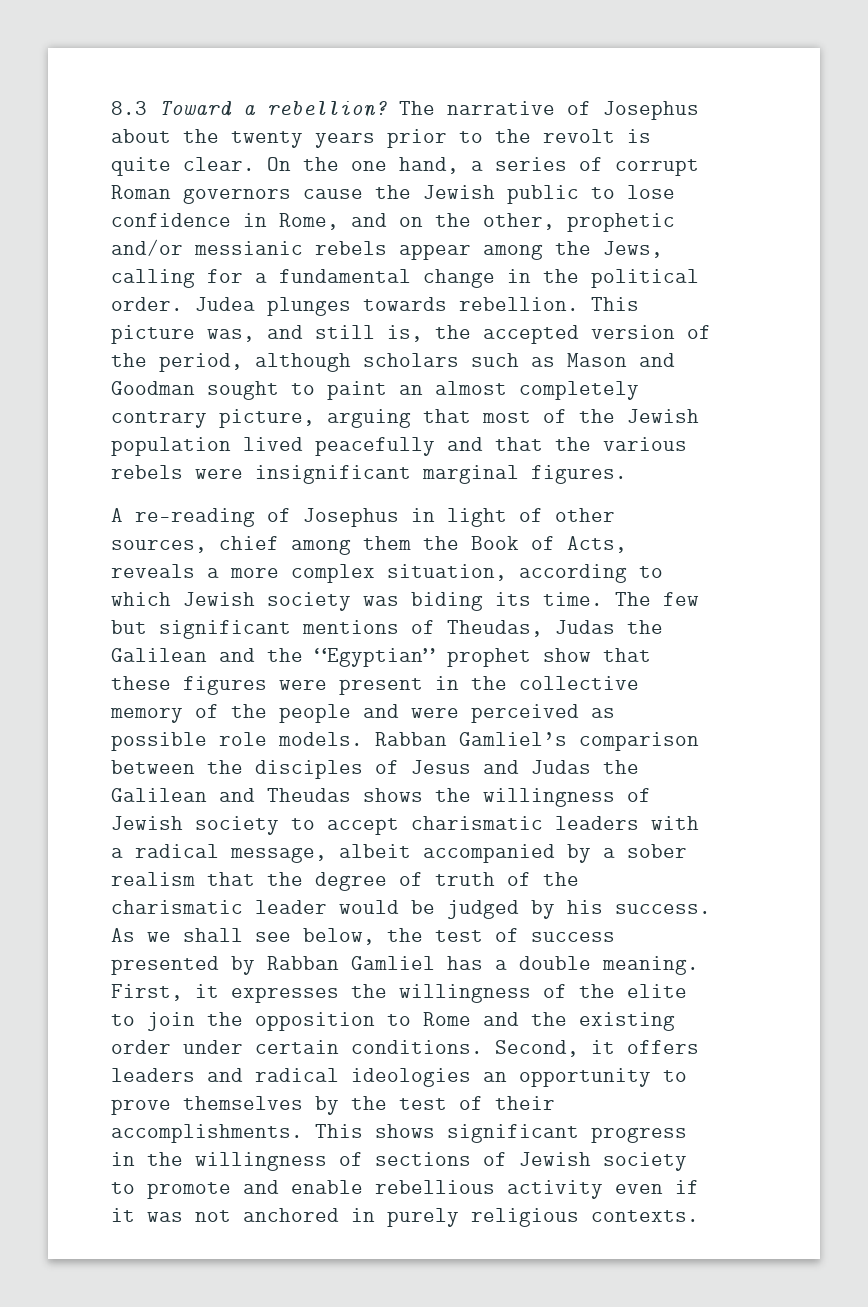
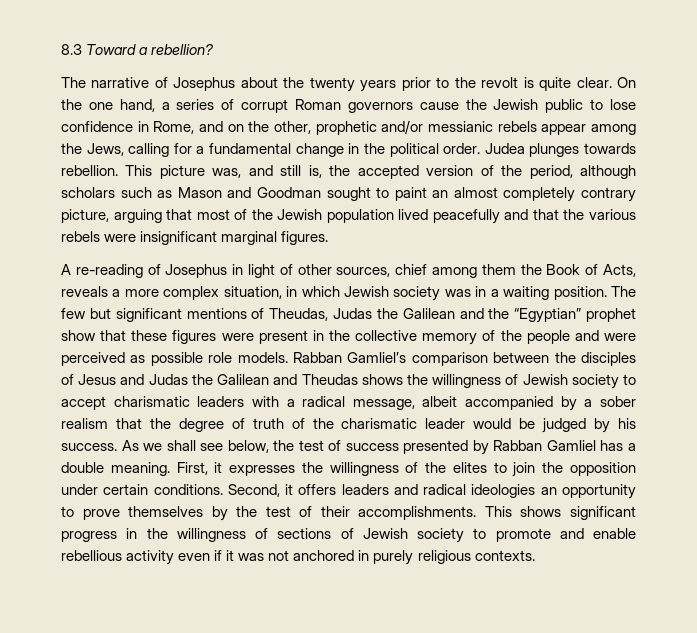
- 8.3 Toward a rebellion? The narrative of Josephus about the twenty years prior to the revolt is quite clear.
+ 8.3 Toward a rebellion?
+ The narrative of Josephus about the twenty years prior to the revolt is quite clear.
- A re-reading of Josephus in light of other sources, chief among them the Book of Acts, reveals a more complex situation, according to which Jewish society was biding its time.
+ A re-reading of Josephus in light of other sources, chief among them the Book of Acts, reveals a more complex situation, in which Jewish society was in a waiting position.
- First, it expresses the willingness of the elite to join the opposition to Rome and the existing order under certain conditions.
+ First, it expresses the willingness of the elites to join the opposition under certain conditions.

